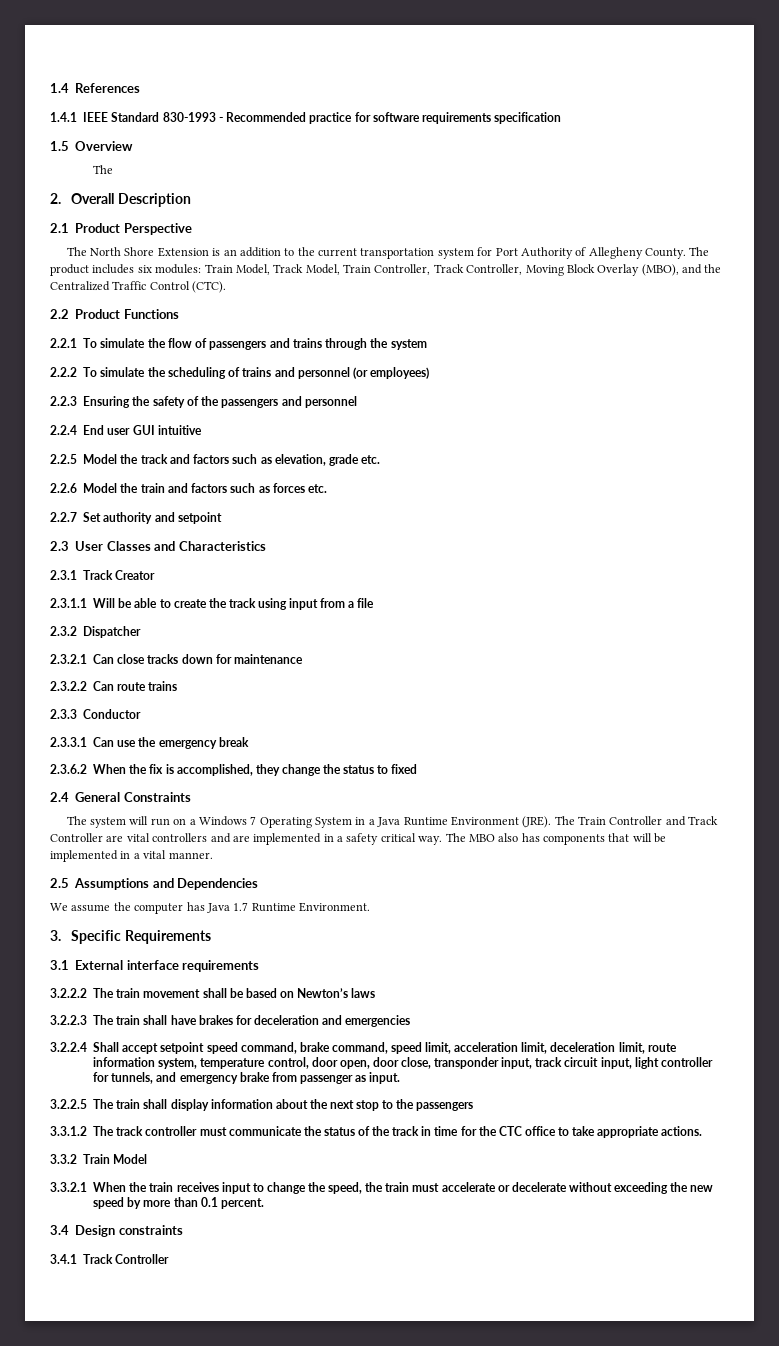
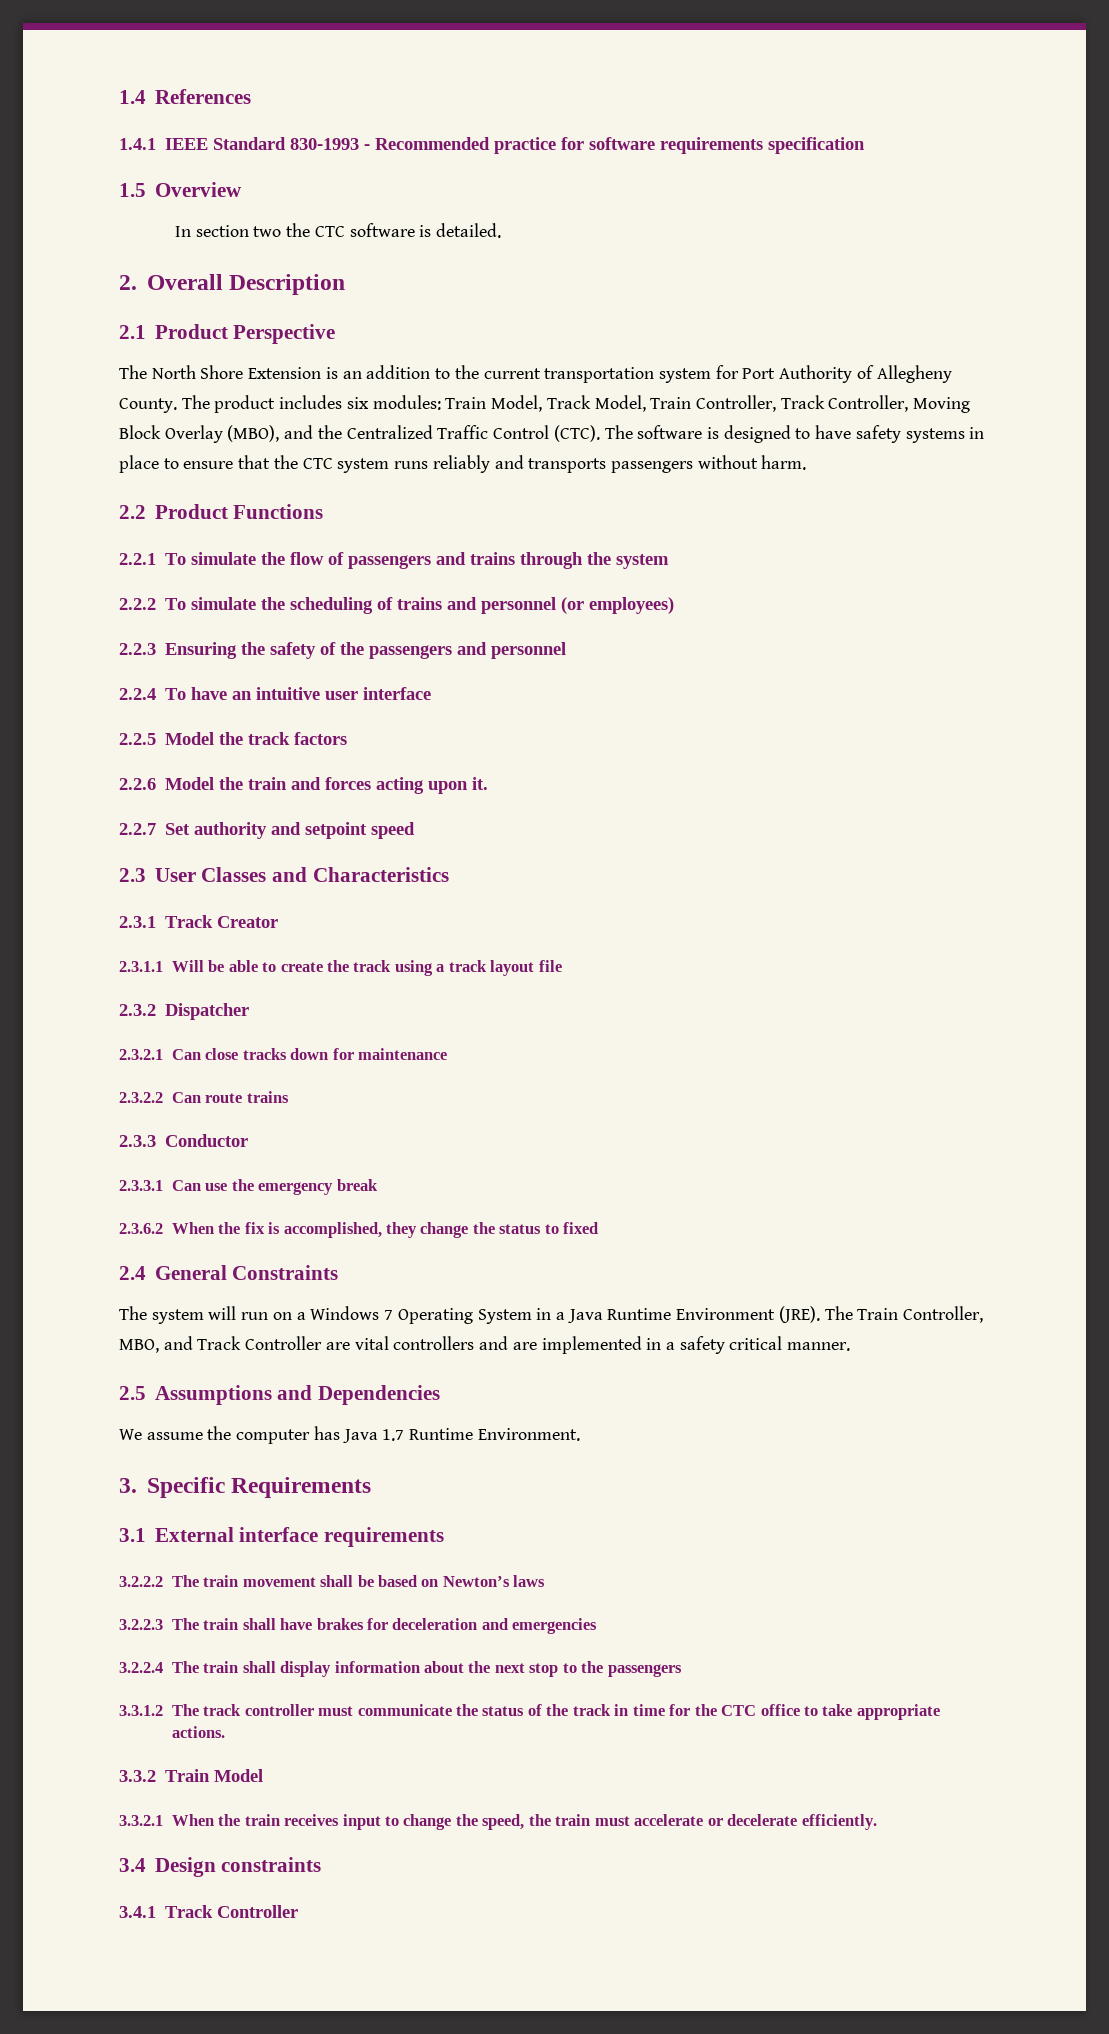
  1.5 Overview
- The
+ In section two the CTC software is detailed.
+ The software is designed to have safety systems in place to ensure that the CTC system runs reliably and transports passengers without harm.
- 2.2.4 End user GUI intuitive
+ 2.2.4 To have an intuitive user interface
- 2.2.5 Model the track and factors such as elevation, grade etc.
+ 2.2.5 Model the track factors
- 2.2.6 Model the train and factors such as forces etc.
+ 2.2.6 Model the train and forces acting upon it.
- 2.2.7 Set authority and setpoint
+ 2.2.7 Set authority and setpoint speed
- 2.3.1.1 Will be able to create the track using input from a file
+ 2.3.1.1 Will be able to create the track using a track layout file
- The Train Controller and Track Controller are vital controllers and are implemented in a safety critical way. The MBO also has components that will be implemented in a vital manner.
+ The Train Controller, MBO, and Track Controller are vital controllers and are implemented in a safety critical manner.
- 3.2.2.4 Shall accept setpoint speed command, brake command, speed limit, acceleration limit, deceleration limit, route information system, temperature control, door open, door close, transponder input, track circuit input, light controller for tunnels, and emergency brake from passenger as input.
- 3.2.2.5 The train shall display information about the next stop to the passengers
+ 3.2.2.4 The train shall display information about the next stop to the passengers
- 3.3.2.1 When the train receives input to change the speed, the train must accelerate or decelerate without exceeding the new speed by more than 0.1 percent.
+ 3.3.2.1 When the train receives input to change the speed, the train must accelerate or decelerate efficiently.

